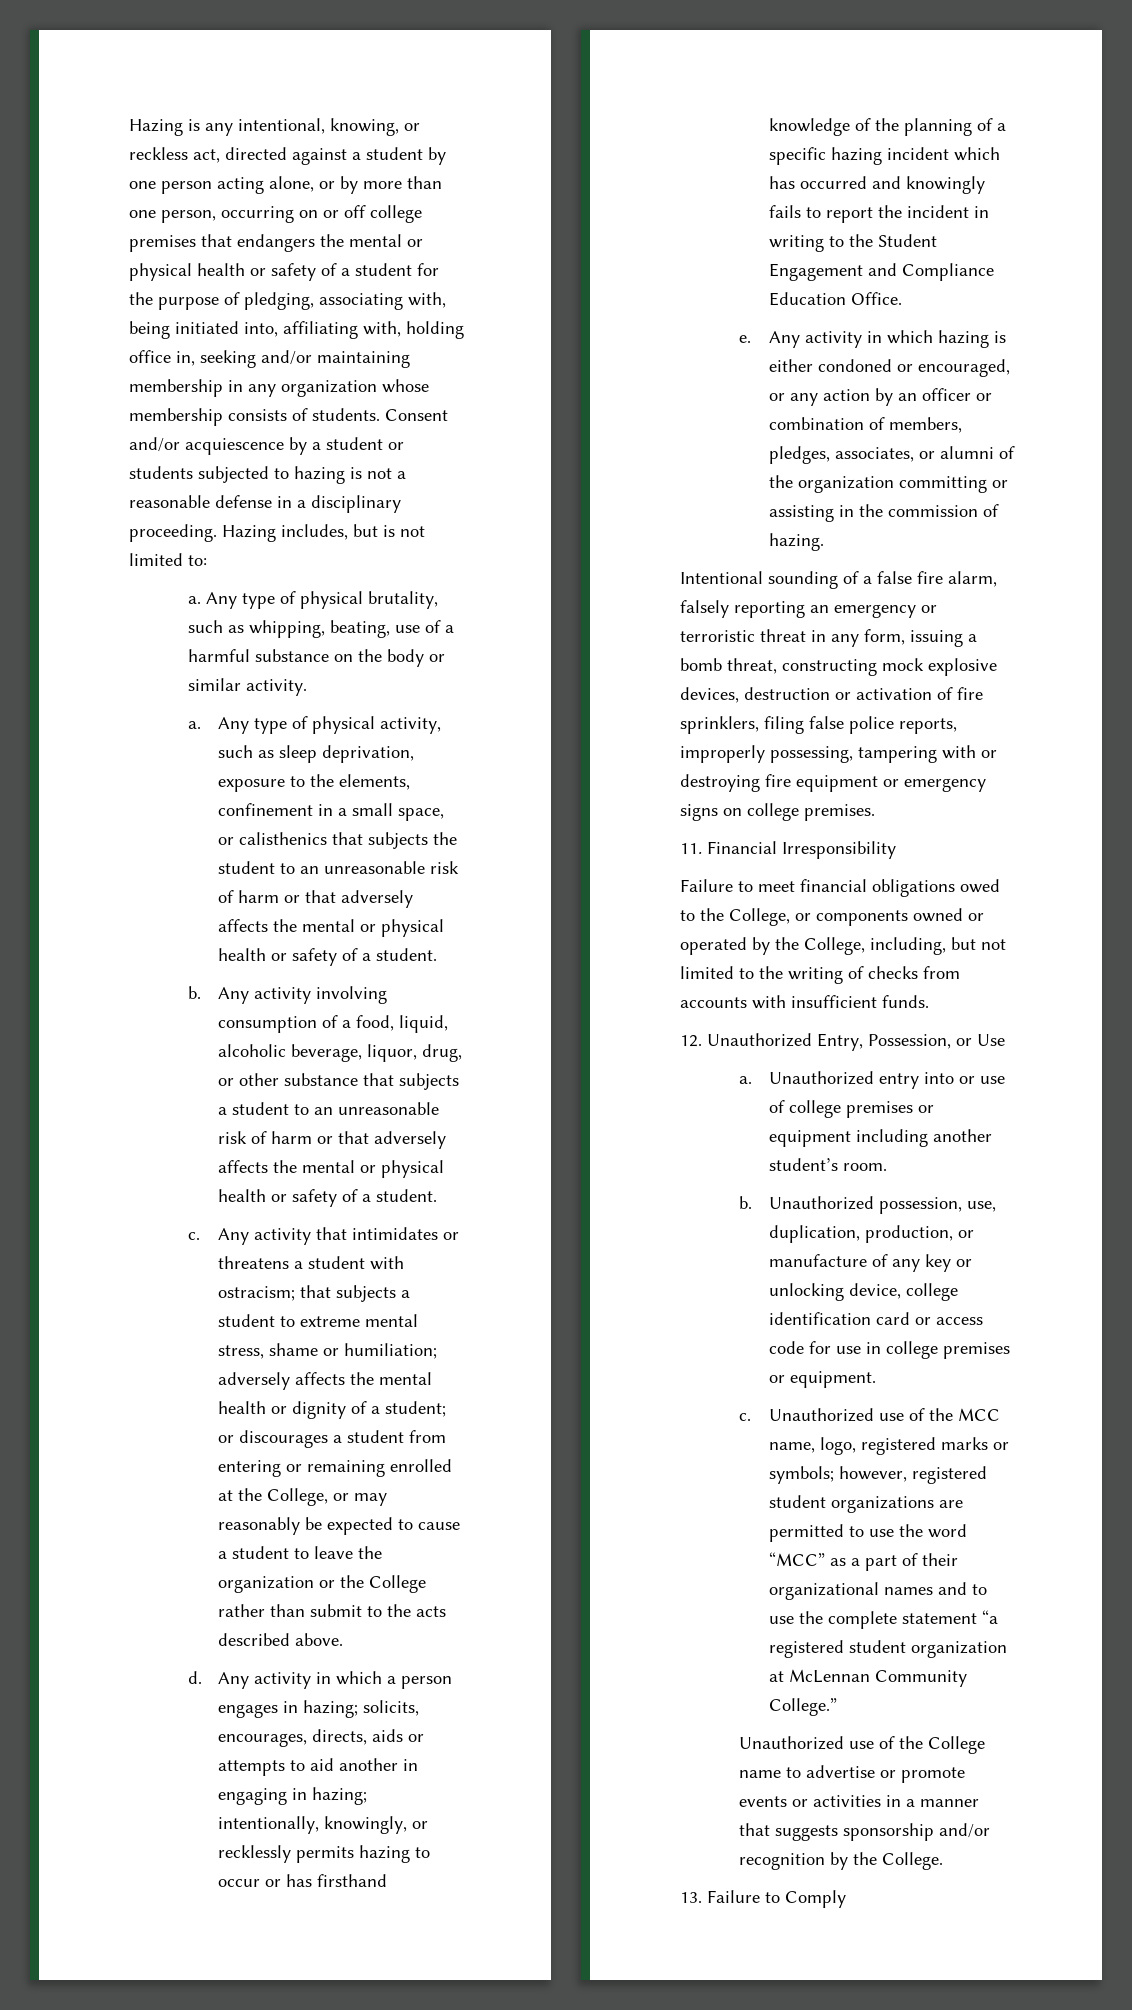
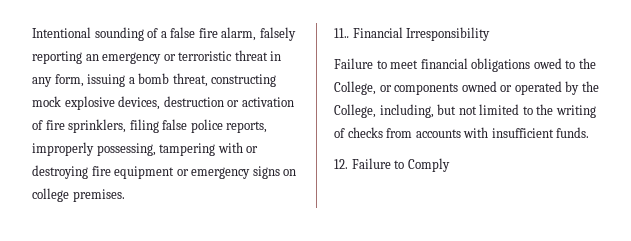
- Hazing is any intentional, knowing, or reckless act, directed against a student by one person acting alone, or by more than one person, occurring on or off college premises that endangers the mental or physical health or safety of a student for the purpose of pledging, associating with, being initiated into, affiliating with, holding office in, seeking and/or maintaining membership in any organization whose membership consists of students. Consent and/or acquiescence by a student or students subjected to hazing is not a reasonable defense in a disciplinary proceeding. Hazing includes, but is not limited to:
- a. Any type of physical brutality, such as whipping, beating, use of a harmful substance on the body or similar activity.
- a. Any type of physical activity, such as sleep deprivation, exposure to the elements, confinement in a small space, or calisthenics that subjects the student to an unreasonable risk of harm or that adversely affects the mental or physical health or safety of a student.
- b. Any activity involving consumption of a food, liquid, alcoholic beverage, liquor, drug, or other substance that subjects a student to an unreasonable risk of harm or that adversely affects the mental or physical health or safety of a student.
- c. Any activity that intimidates or threatens a student with ostracism; that subjects a student to extreme mental stress, shame or humiliation; adversely affects the mental health or dignity of a student; or discourages a student from entering or remaining enrolled at the College, or may reasonably be expected to cause a student to leave the organization or the College rather than submit to the acts described above.
- d. Any activity in which a person engages in hazing; solicits, encourages, directs, aids or attempts to aid another in engaging in hazing; intentionally, knowingly, or recklessly permits hazing to occur or has firsthand knowledge of the planning of a specific hazing incident which has occurred and knowingly fails to report the incident in writing to the Student Engagement and Compliance Education Office.
- e. Any activity in which hazing is either condoned or encouraged, or any action by an officer or combination of members, pledges, associates, or alumni of the organization committing or assisting in the commission of hazing.
- 11. Financial Irresponsibility
+ 11.. Financial Irresponsibility
- 12. Unauthorized Entry, Possession, or Use
- a. Unauthorized entry into or use of college premises or equipment including another student’s room.
- b. Unauthorized possession, use, duplication, production, or manufacture of any key or unlocking device, college identification card or access code for use in college premises or equipment.
- c. Unauthorized use of the MCC name, logo, registered marks or symbols; however, registered student organizations are permitted to use the word “MCC” as a part of their organizational names and to use the complete statement “a registered student organization at McLennan Community College.”
- Unauthorized use of the College name to advertise or promote events or activities in a manner that suggests sponsorship and/or recognition by the College.
- 13. Failure to Comply
+ 12. Failure to Comply

